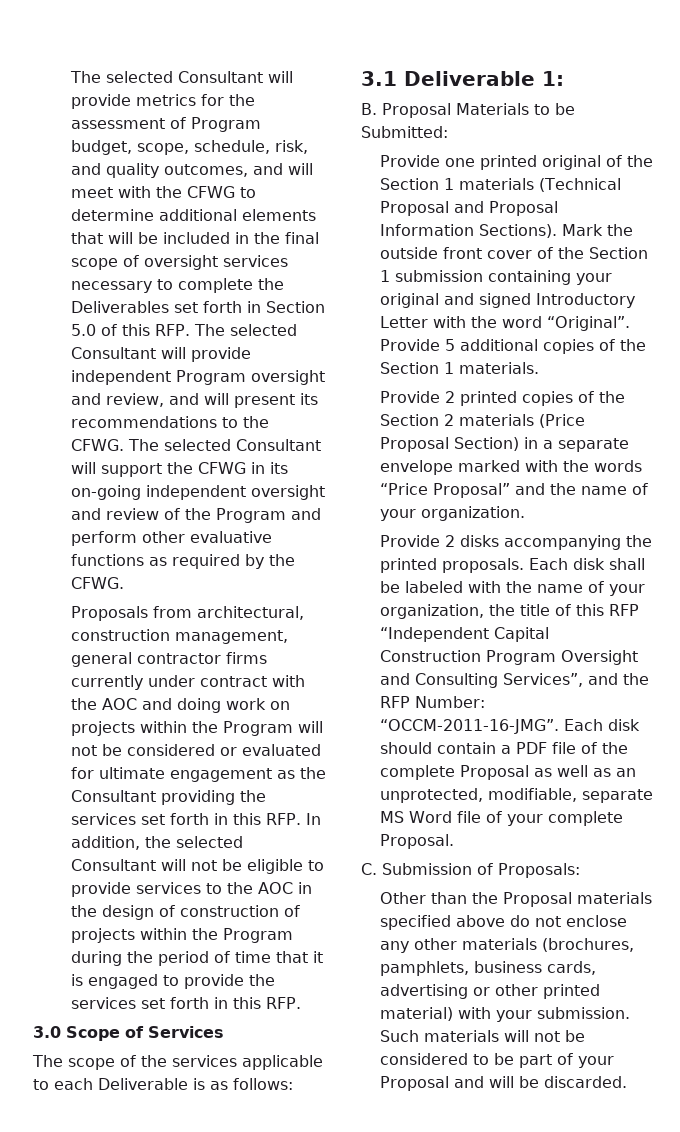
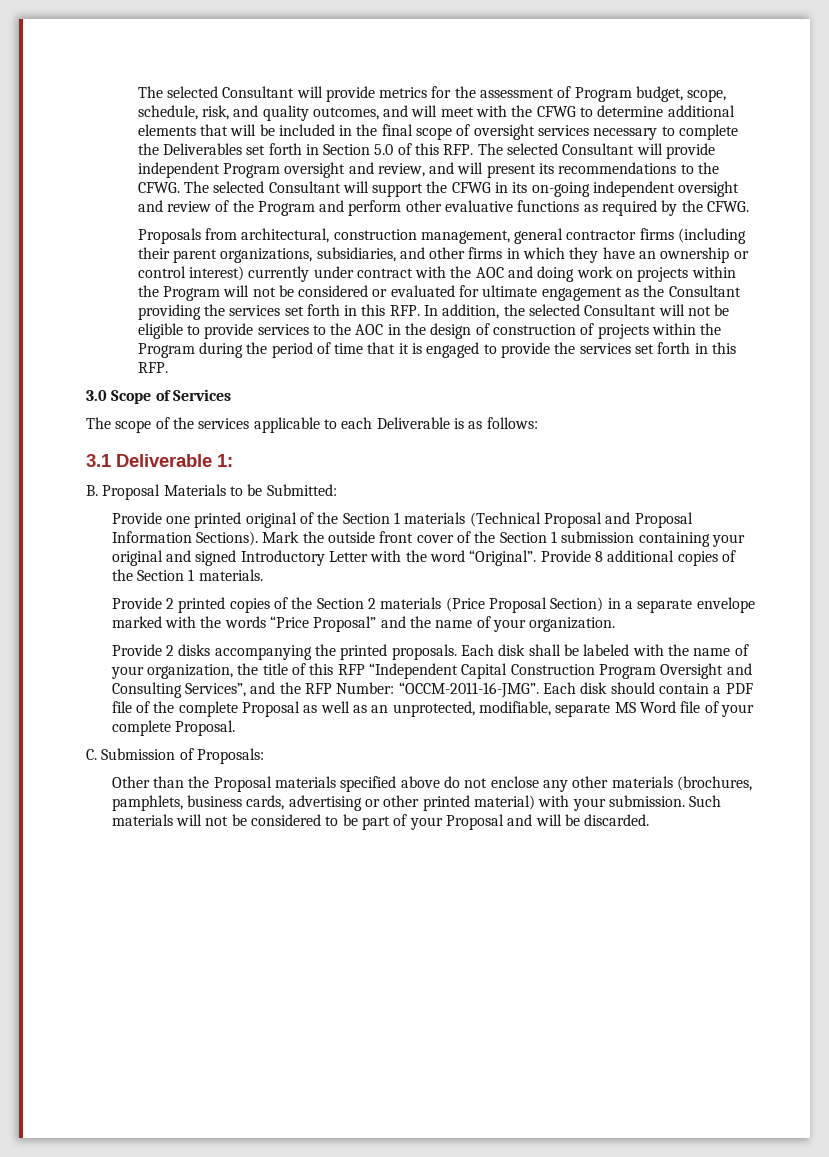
- Proposals from architectural, construction management, general contractor firms currently under contract with the AOC and doing work on projects within the Program will not be considered or evaluated for ultimate engagement as the Consultant providing the services set forth in this RFP. In addition, the selected Consultant will not be eligible to provide services to the AOC in the design of construction of projects within the Program during the period of time that it is engaged to provide the services set forth in this RFP.
+ Proposals from architectural, construction management, general contractor firms (including their parent organizations, subsidiaries, and other firms in which they have an ownership or control interest) currently under contract with the AOC and doing work on projects within the Program will not be considered or evaluated for ultimate engagement as the Consultant providing the services set forth in this RFP. In addition, the selected Consultant will not be eligible to provide services to the AOC in the design of construction of projects within the Program during the period of time that it is engaged to provide the services set forth in this RFP.
- Provide 5 additional copies of the Section 1 materials.
+ Provide 8 additional copies of the Section 1 materials.

